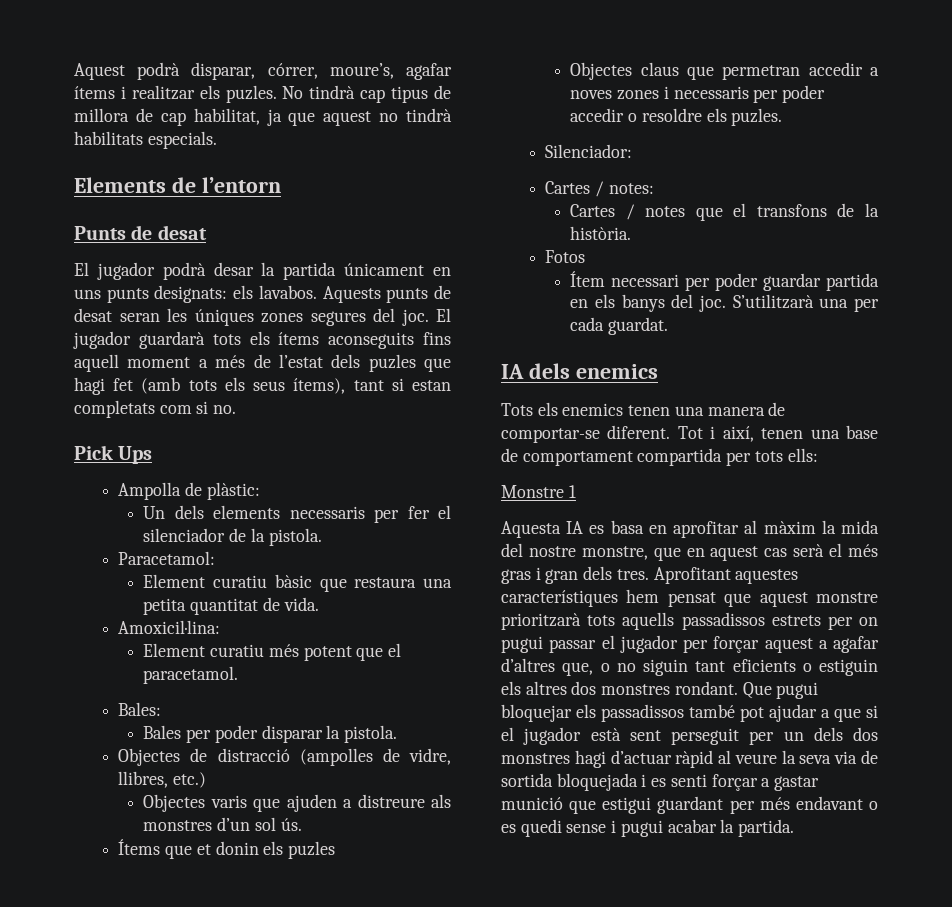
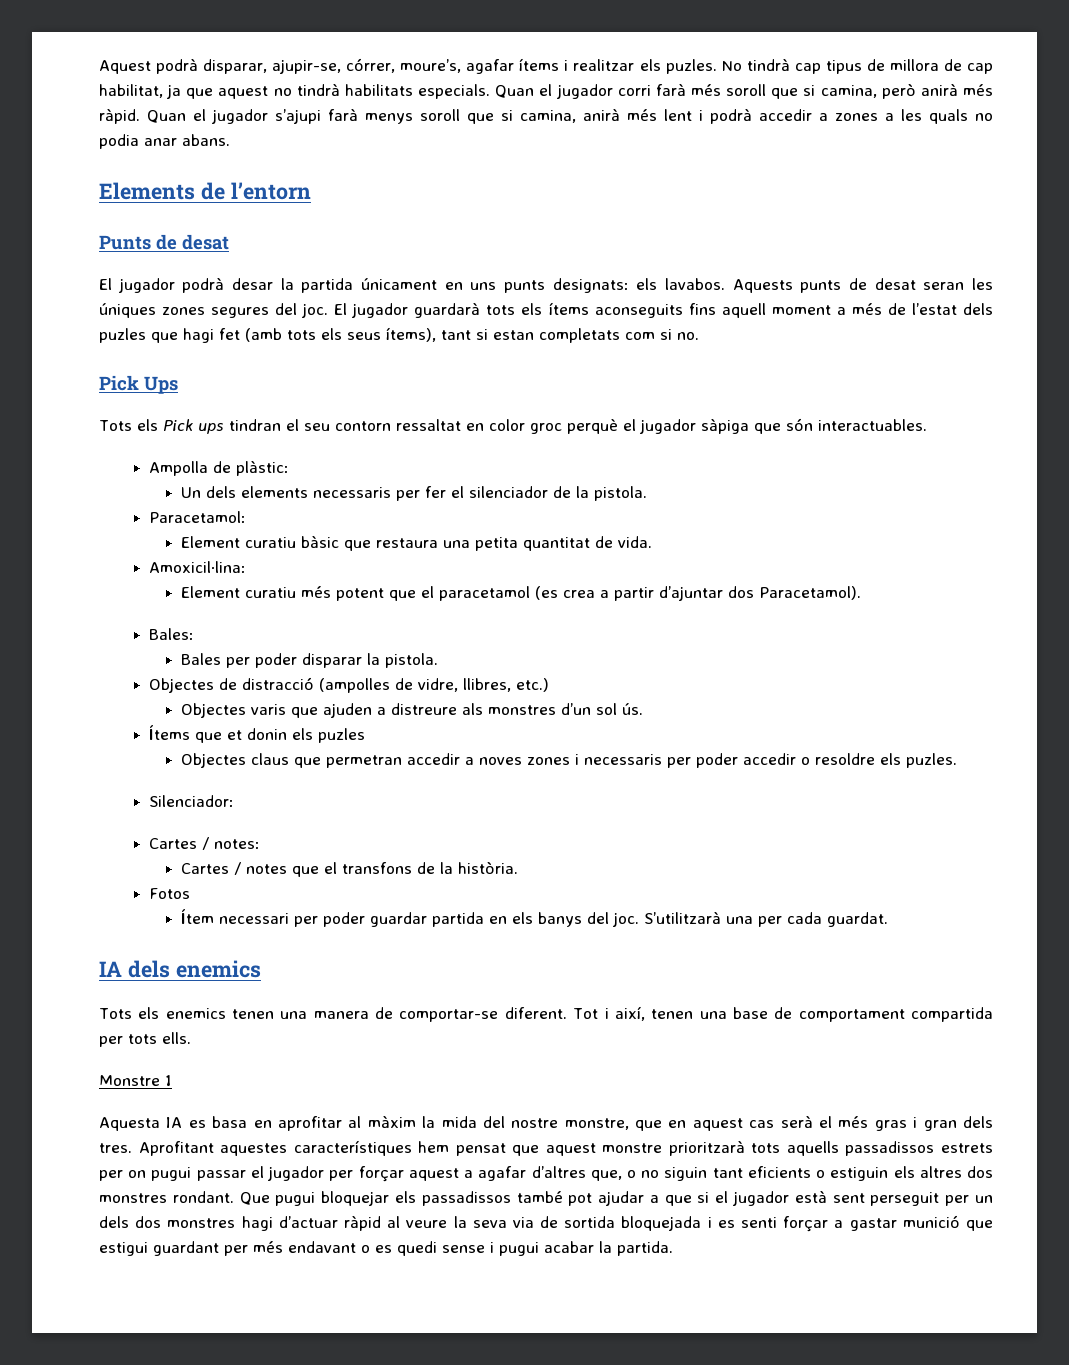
- Aquest podrà disparar, córrer, moure’s, agafar ítems i realitzar els puzles.
+ Aquest podrà disparar, ajupir-se, córrer, moure’s, agafar ítems i realitzar els puzles.
+ Quan el jugador corri farà més soroll que si camina, però anirà més ràpid. Quan el jugador s’ajupi farà menys soroll que si camina, anirà més lent i podrà accedir a zones a les quals no podia anar abans.
+ Tots els Pick ups tindran el seu contorn ressaltat en color groc perquè el jugador sàpiga que són interactuables.
- Element curatiu més potent que el paracetamol.
+ Element curatiu més potent que el paracetamol (es crea a partir d’ajuntar dos Paracetamol).
- Tot i així, tenen una base de comportament compartida per tots ells:
+ Tot i així, tenen una base de comportament compartida per tots ells.

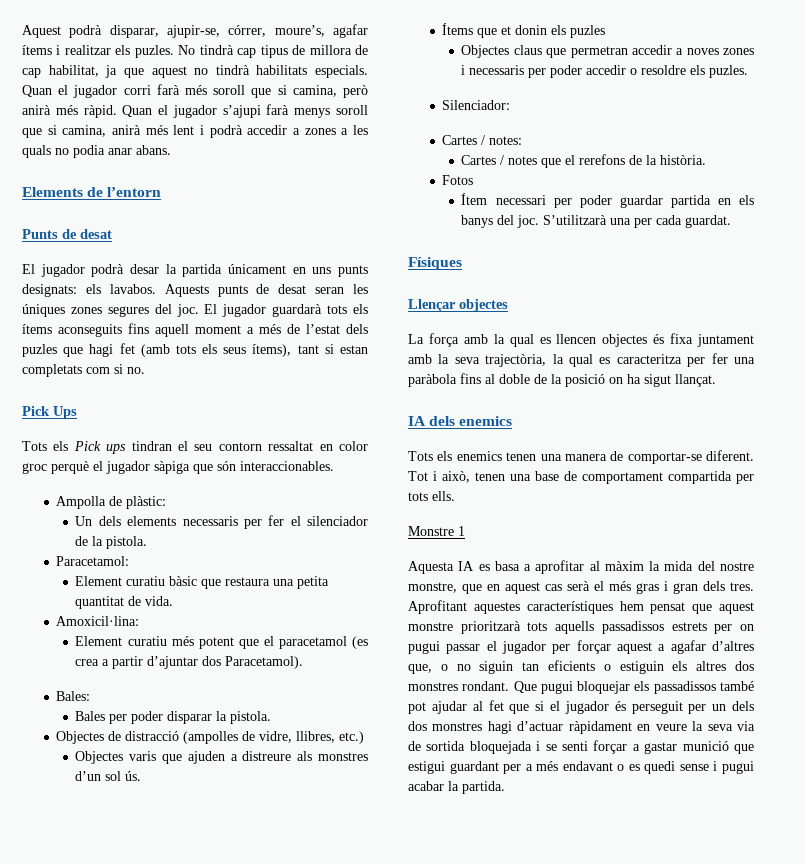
- Tots els Pick ups tindran el seu contorn ressaltat en color groc perquè el jugador sàpiga que són interactuables.
+ Tots els Pick ups tindran el seu contorn ressaltat en color groc perquè el jugador sàpiga que són interaccionables.
- Cartes / notes que el transfons de la història.
+ Cartes / notes que el rerefons de la història.
+ Físiques
+ Llençar objectes
+ La força amb la qual es llencen objectes és fixa juntament amb la seva trajectòria, la qual es caracteritza per fer una paràbola fins al doble de la posició on ha sigut llançat.
- Tot i així, tenen una base de comportament compartida per tots ells.
+ Tot i això, tenen una base de comportament compartida per tots ells.
- Aquesta IA es basa en aprofitar al màxim la mida del nostre monstre, que en aquest cas serà el més gras i gran dels tres.
+ Aquesta IA es basa a aprofitar al màxim la mida del nostre monstre, que en aquest cas serà el més gras i gran dels tres.
- Aprofitant aquestes característiques hem pensat que aquest monstre prioritzarà tots aquells passadissos estrets per on pugui passar el jugador per forçar aquest a agafar d’altres que, o no siguin tant eficients o estiguin els altres dos monstres rondant.
+ Aprofitant aquestes característiques hem pensat que aquest monstre prioritzarà tots aquells passadissos estrets per on pugui passar el jugador per forçar aquest a agafar d’altres que, o no siguin tan eficients o estiguin els altres dos monstres rondant.
- Que pugui bloquejar els passadissos també pot ajudar a que si el jugador està sent perseguit per un dels dos monstres hagi d’actuar ràpid al veure la seva via de sortida bloquejada i es senti forçar a gastar munició que estigui guardant per més endavant o es quedi sense i pugui acabar la partida.
+ Que pugui bloquejar els passadissos també pot ajudar al fet que si el jugador és perseguit per un dels dos monstres hagi d’actuar ràpidament en veure la seva via de sortida bloquejada i se senti forçar a gastar munició que estigui guardant per a més endavant o es quedi sense i pugui acabar la partida.

